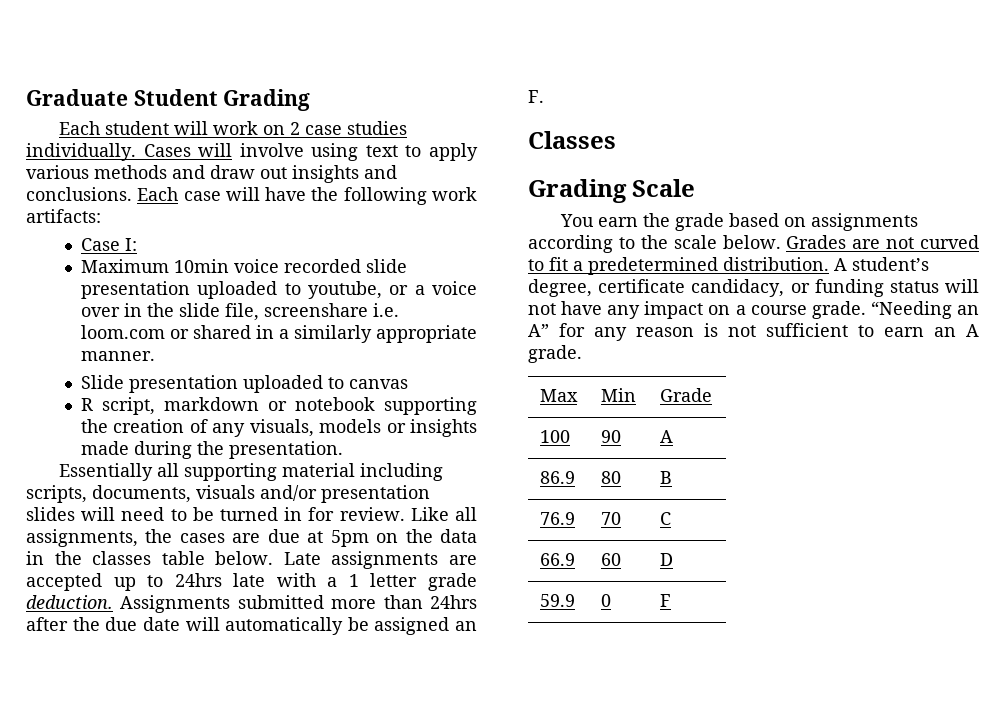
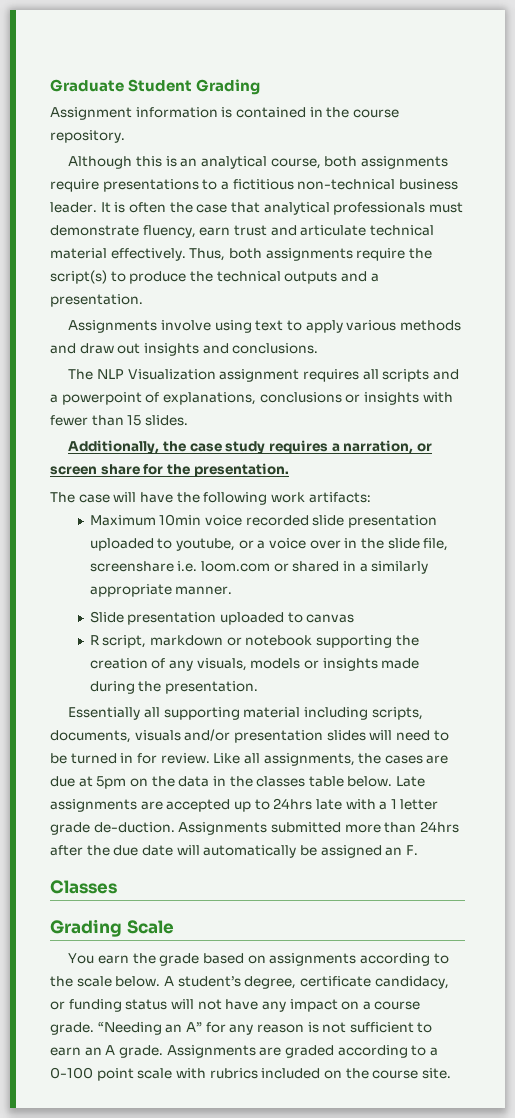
- Each student will work on 2 case studies individually. Cases will involve using text to apply various methods and draw out insights and conclusions. Each case will have the following work artifacts:
+ Assignment information is contained in the course repository.
+ Although this is an analytical course, both assignments require presentations to a fictitious non-technical business leader. It is often the case that analytical professionals must demonstrate fluency, earn trust and articulate technical material effectively. Thus, both assignments require the script(s) to produce the technical outputs and a presentation.
+ Assignments involve using text to apply various methods and draw out insights and conclusions.
+ The NLP Visualization assignment requires all scripts and a powerpoint of explanations, conclusions or insights with fewer than 15 slides.
+ Additionally, the case study requires a narration, or screen share for the presentation.
+ The case will have the following work artifacts:
- Case I:
- Late assignments are accepted up to 24hrs late with a 1 letter grade deduction.
+ Late assignments are accepted up to 24hrs late with a 1 letter grade de-duction.
- Grades are not curved to fit a predetermined distribution.
- “Needing an A” for any reason is not sufficient to earn an A grade.
- Max | Min | Grade
- 100 | 90 | A
- 86.9 | 80 | B
- 76.9 | 70 | C
- 66.9 | 60 | D
- 59.9 | 0 | F
+ “Needing an A” for any reason is not sufficient to earn an A grade. Assignments are graded according to a 0-100 point scale with rubrics included on the course site.

